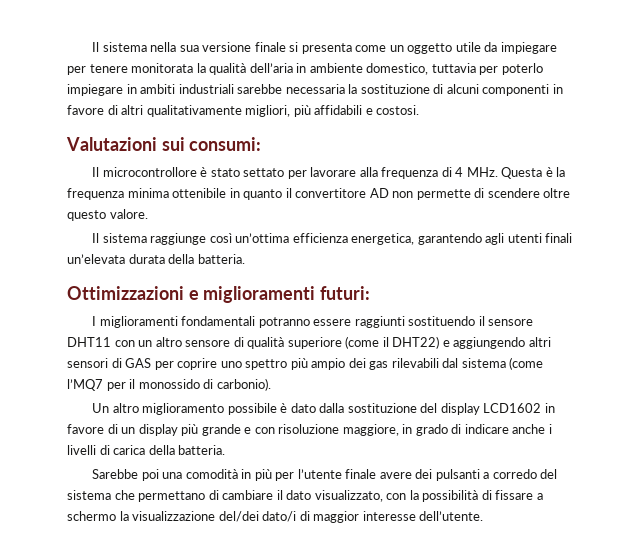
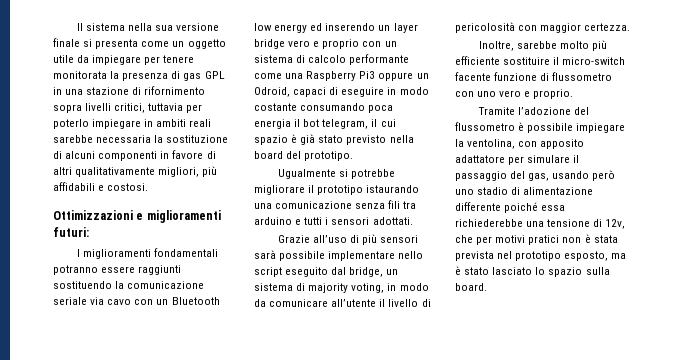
- Il sistema nella sua versione finale si presenta come un oggetto utile da impiegare per tenere monitorata la qualità dell’aria in ambiente domestico, tuttavia per poterlo impiegare in ambiti industriali sarebbe necessaria la sostituzione di alcuni componenti in favore di altri qualitativamente migliori, più affidabili e costosi.
+ Il sistema nella sua versione finale si presenta come un oggetto utile da impiegare per tenere monitorata la presenza di gas GPL in una stazione di rifornimento sopra livelli critici, tuttavia per poterlo impiegare in ambiti reali sarebbe necessaria la sostituzione di alcuni componenti in favore di altri qualitativamente migliori, più affidabili e costosi.
- Valutazioni sui consumi:
- Il microcontrollore è stato settato per lavorare alla frequenza di 4 MHz. Questa è la frequenza minima ottenibile in quanto il convertitore AD non permette di scendere oltre questo valore.
- Il sistema raggiunge così un’ottima efficienza energetica, garantendo agli utenti finali un’elevata durata della batteria.
- I miglioramenti fondamentali potranno essere raggiunti sostituendo il sensore DHT11 con un altro sensore di qualità superiore (come il DHT22) e aggiungendo altri sensori di GAS per coprire uno spettro più ampio dei gas rilevabili dal sistema (come l’MQ7 per il monossido di carbonio).
- Un altro miglioramento possibile è dato dalla sostituzione del display LCD1602 in favore di un display più grande e con risoluzione maggiore, in grado di indicare anche i livelli di carica della batteria.
- Sarebbe poi una comodità in più per l’utente finale avere dei pulsanti a corredo del sistema che permettano di cambiare il dato visualizzato, con la possibilità di fissare a schermo la visualizzazione del/dei dato/i di maggior interesse dell’utente.
+ I miglioramenti fondamentali potranno essere raggiunti sostituendo la comunicazione seriale via cavo con un Bluetooth low energy ed inserendo un layer bridge vero e proprio con un sistema di calcolo performante come una Raspberry Pi3 oppure un Odroid, capaci di eseguire in modo costante consumando poca energia il bot telegram, il cui spazio è già stato previsto nella board del prototipo.
+ Ugualmente si potrebbe migliorare il prototipo istaurando una comunicazione senza fili tra arduino e tutti i sensori adottati.
+ Grazie all’uso di più sensori sarà possibile implementare nello script eseguito dal bridge, un sistema di majority voting, in modo da comunicare all’utente il livello di pericolosità con maggior certezza.
+ Inoltre, sarebbe molto più efficiente sostituire il micro-switch facente funzione di flussometro con uno vero e proprio.
+ Tramite l’adozione del flussometro è possibile impiegare la ventolina, con apposito adattatore per simulare il passaggio del gas, usando però uno stadio di alimentazione differente poiché essa richiederebbe una tensione di 12v, che per motivi pratici non è stata prevista nel prototipo esposto, ma è stato lasciato lo spazio sulla board.

